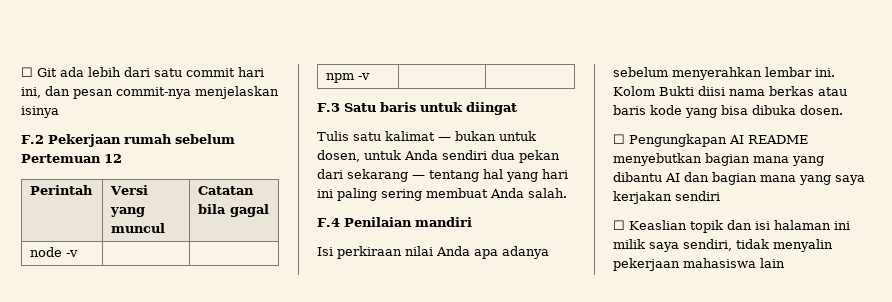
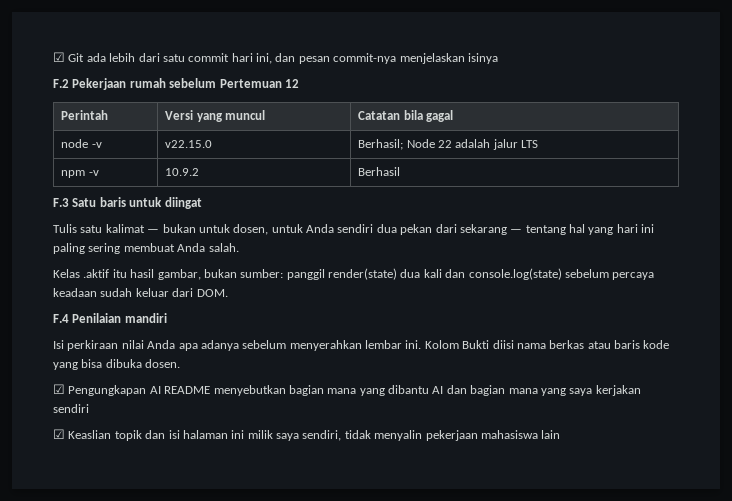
- ☐ Git ada lebih dari satu commit hari ini, dan pesan commit-nya menjelaskan isinya
+ ☑ Git ada lebih dari satu commit hari ini, dan pesan commit-nya menjelaskan isinya
- node -v | |
+ node -v | v22.15.0 | Berhasil; Node 22 adalah jalur LTS
- npm -v | |
+ npm -v | 10.9.2 | Berhasil
+ Kelas .aktif itu hasil gambar, bukan sumber: panggil render(state) dua kali dan console.log(state) sebelum percaya keadaan sudah keluar dari DOM.
- ☐ Pengungkapan AI README menyebutkan bagian mana yang dibantu AI dan bagian mana yang saya kerjakan sendiri
+ ☑ Pengungkapan AI README menyebutkan bagian mana yang dibantu AI dan bagian mana yang saya kerjakan sendiri
- ☐ Keaslian topik dan isi halaman ini milik saya sendiri, tidak menyalin pekerjaan mahasiswa lain
+ ☑ Keaslian topik dan isi halaman ini milik saya sendiri, tidak menyalin pekerjaan mahasiswa lain

